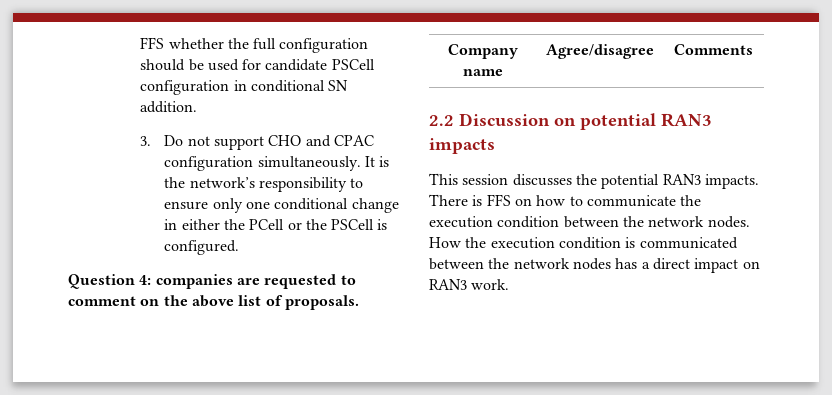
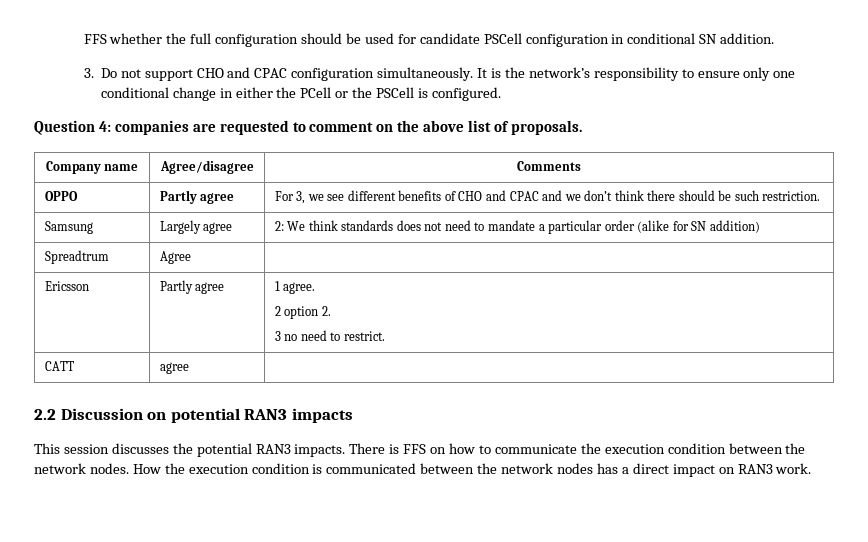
+ OPPO | Partly agree | For 3, we see different benefits of CHO and CPAC and we don’t think there should be such restriction.
+ Samsung | Largely agree | 2: We think standards does not need to mandate a particular order (alike for SN addition)
+ Spreadtrum | Agree |
+ Ericsson | Partly agree | 1 agree.
+ 2 option 2.
+ 3 no need to restrict.
+ CATT | agree |

